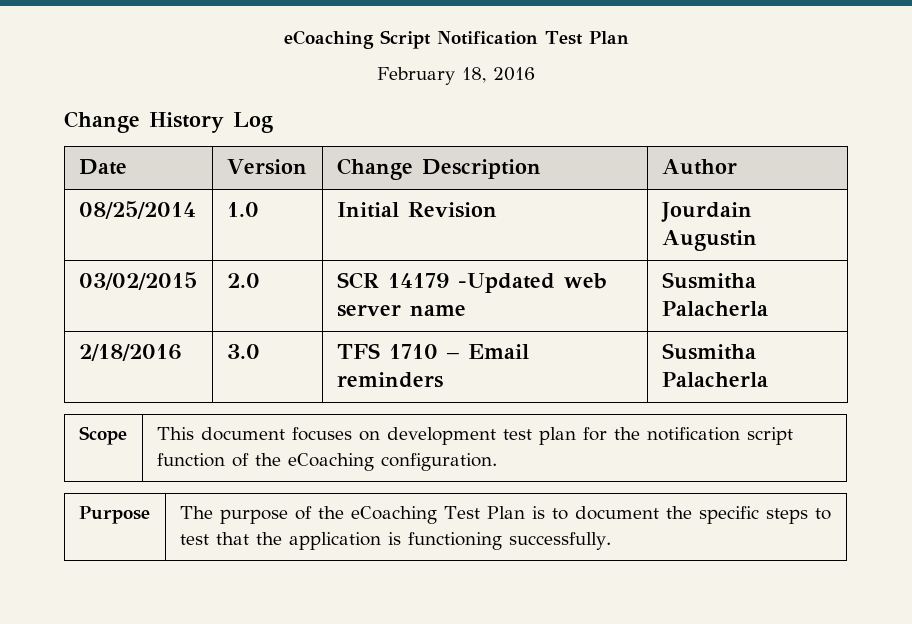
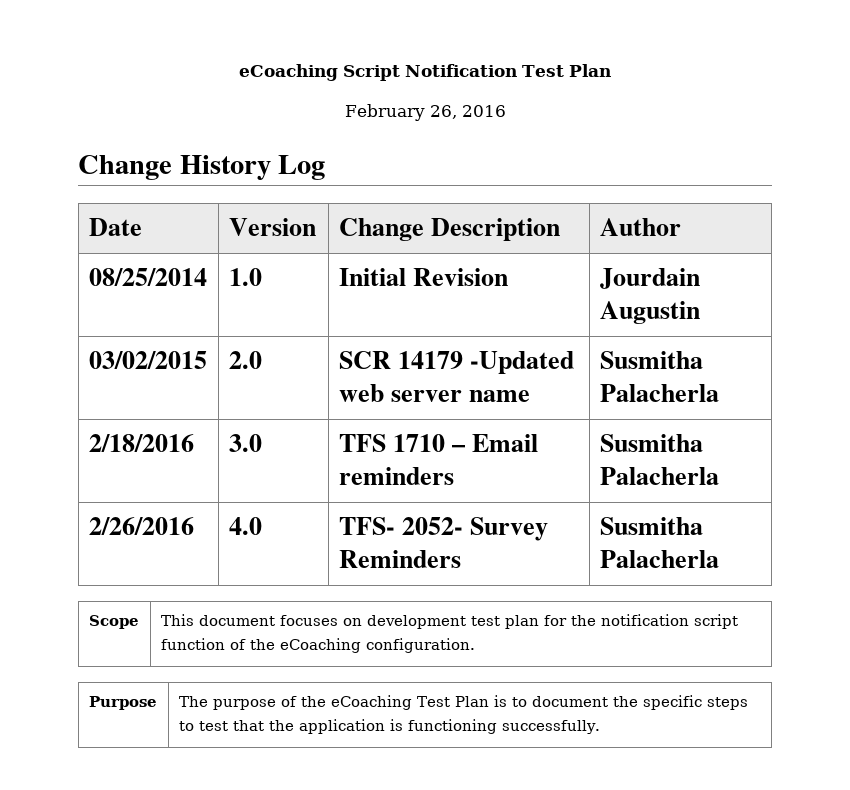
- February 18, 2016
+ February 26, 2016
+ 2/26/2016 | 4.0 | TFS- 2052- Survey Reminders | Susmitha Palacherla

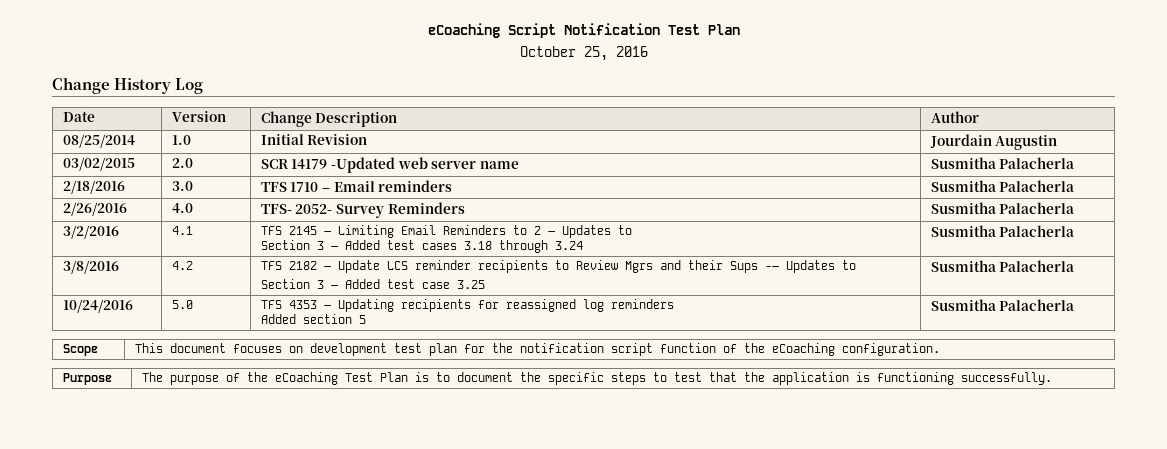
- February 26, 2016
+ October 25, 2016
+ 3/2/2016 | 4.1 | TFS 2145 – Limiting Email Reminders to 2 – Updates to
+ Section 3 – Added test cases 3.18 through 3.24 | Susmitha Palacherla
+ 3/8/2016 | 4.2 | TFS 2182 – Update LCS reminder recipients to Review Mgrs and their Sups -– Updates to
+ Section 3 – Added test case 3.25 | Susmitha Palacherla
+ 10/24/2016 | 5.0 | TFS 4353 – Updating recipients for reassigned log reminders
+ Added section 5 | Susmitha Palacherla

